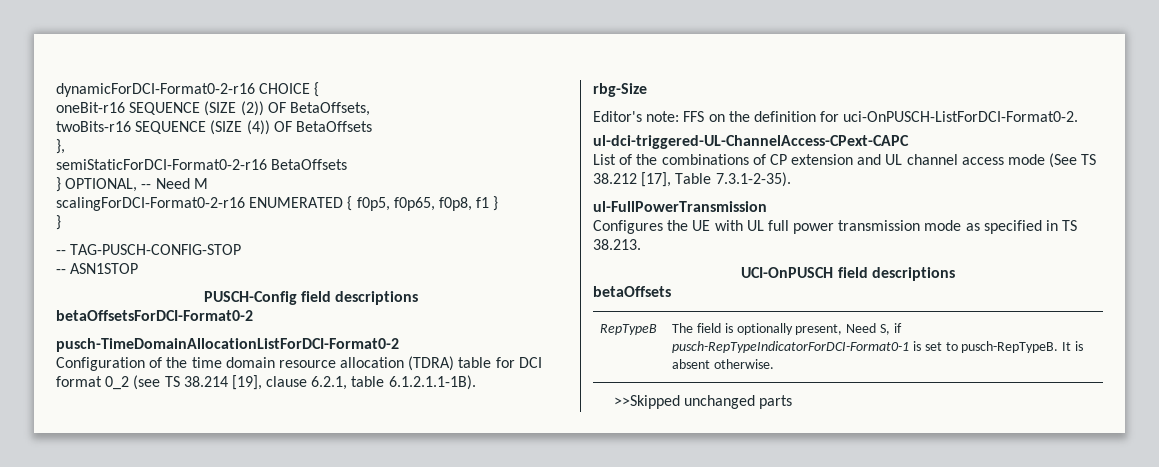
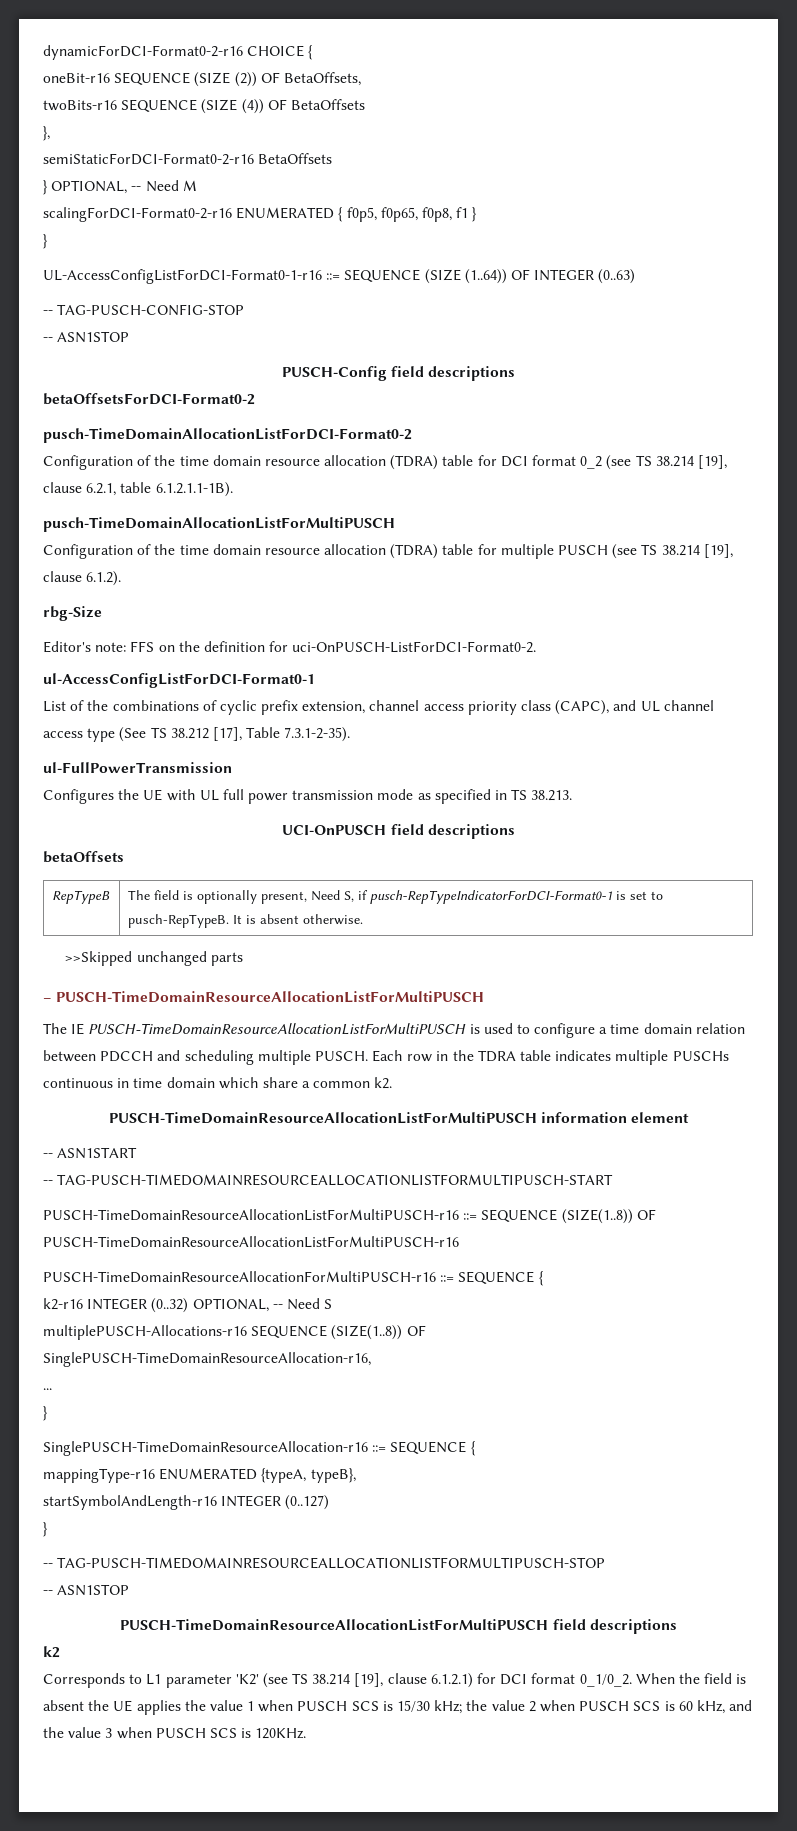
+ UL-AccessConfigListForDCI-Format0-1-r16 ::= SEQUENCE (SIZE (1..64)) OF INTEGER (0..63)
+ pusch-TimeDomainAllocationListForMultiPUSCH
+ Configuration of the time domain resource allocation (TDRA) table for multiple PUSCH (see TS 38.214 [19], clause 6.1.2).
- ul-dci-triggered-UL-ChannelAccess-CPext-CAPC
+ ul-AccessConfigListForDCI-Format0-1
- List of the combinations of CP extension and UL channel access mode (See TS 38.212 [17], Table 7.3.1-2-35).
+ List of the combinations of cyclic prefix extension, channel access priority class (CAPC), and UL channel access type (See TS 38.212 [17], Table 7.3.1-2-35).
+ – PUSCH-TimeDomainResourceAllocationListForMultiPUSCH
+ The IE PUSCH-TimeDomainResourceAllocationListForMultiPUSCH is used to configure a time domain relation between PDCCH and scheduling multiple PUSCH. Each row in the TDRA table indicates multiple PUSCHs continuous in time domain which share a common k2.
+ PUSCH-TimeDomainResourceAllocationListForMultiPUSCH information element
+ -- ASN1START
+ -- TAG-PUSCH-TIMEDOMAINRESOURCEALLOCATIONLISTFORMULTIPUSCH-START
+ PUSCH-TimeDomainResourceAllocationListForMultiPUSCH-r16 ::= SEQUENCE (SIZE(1..8)) OF PUSCH-TimeDomainResourceAllocationListForMultiPUSCH-r16
+ PUSCH-TimeDomainResourceAllocationForMultiPUSCH-r16 ::= SEQUENCE {
+ k2-r16 INTEGER (0..32) OPTIONAL, -- Need S
+ multiplePUSCH-Allocations-r16 SEQUENCE (SIZE(1..8)) OF SinglePUSCH-TimeDomainResourceAllocation-r16,
+ ...
+ }
+ SinglePUSCH-TimeDomainResourceAllocation-r16 ::= SEQUENCE {
+ mappingType-r16 ENUMERATED {typeA, typeB},
+ startSymbolAndLength-r16 INTEGER (0..127)
+ }
+ -- TAG-PUSCH-TIMEDOMAINRESOURCEALLOCATIONLISTFORMULTIPUSCH-STOP
+ -- ASN1STOP
+ PUSCH-TimeDomainResourceAllocationListForMultiPUSCH field descriptions
+ k2
+ Corresponds to L1 parameter 'K2' (see TS 38.214 [19], clause 6.1.2.1) for DCI format 0_1/0_2. When the field is absent the UE applies the value 1 when PUSCH SCS is 15/30 kHz; the value 2 when PUSCH SCS is 60 kHz, and the value 3 when PUSCH SCS is 120KHz.

